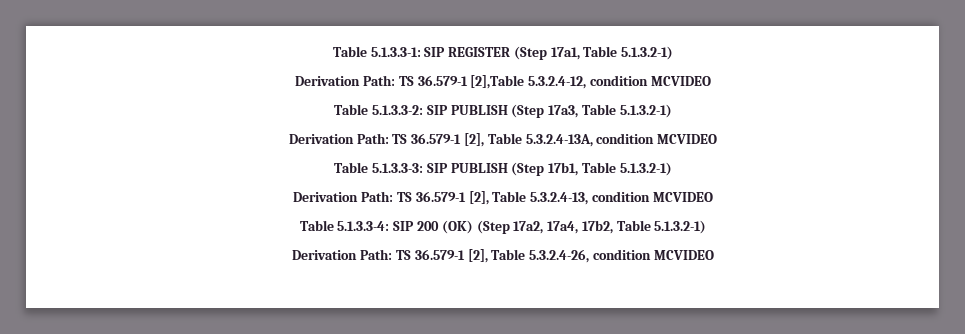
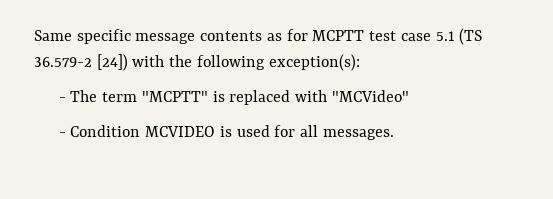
- Table 5.1.3.3-1: SIP REGISTER (Step 17a1, Table 5.1.3.2-1)
- Derivation Path: TS 36.579-1 [2],Table 5.3.2.4-12, condition MCVIDEO
- Table 5.1.3.3-2: SIP PUBLISH (Step 17a3, Table 5.1.3.2-1)
- Derivation Path: TS 36.579-1 [2], Table 5.3.2.4-13A, condition MCVIDEO
- Table 5.1.3.3-3: SIP PUBLISH (Step 17b1, Table 5.1.3.2-1)
- Derivation Path: TS 36.579-1 [2], Table 5.3.2.4-13, condition MCVIDEO
- Table 5.1.3.3-4: SIP 200 (OK) (Step 17a2, 17a4, 17b2, Table 5.1.3.2-1)
- Derivation Path: TS 36.579-1 [2], Table 5.3.2.4-26, condition MCVIDEO
+ Same specific message contents as for MCPTT test case 5.1 (TS 36.579-2 [24]) with the following exception(s):
+ - The term "MCPTT" is replaced with "MCVideo"
+ - Condition MCVIDEO is used for all messages.

